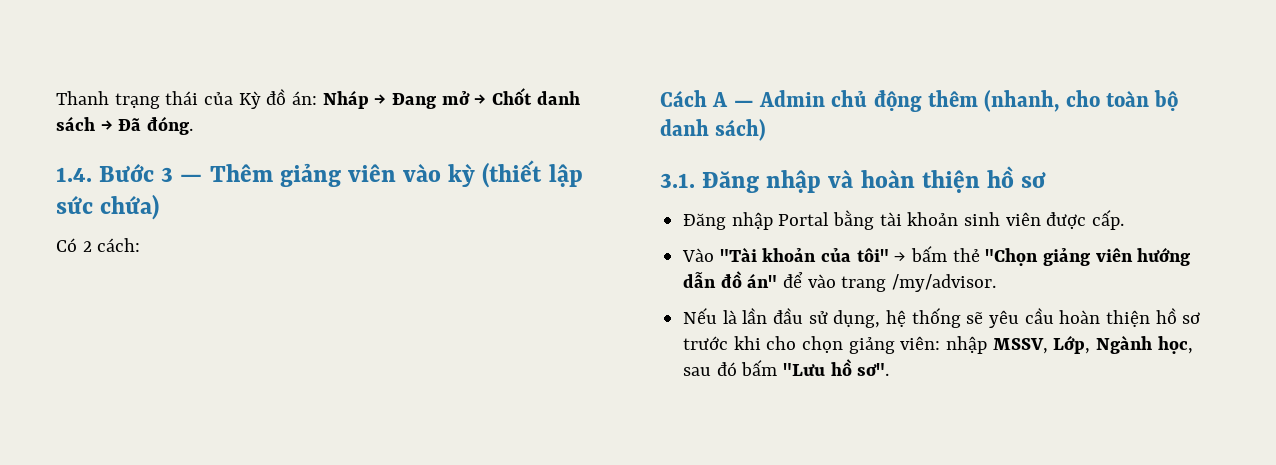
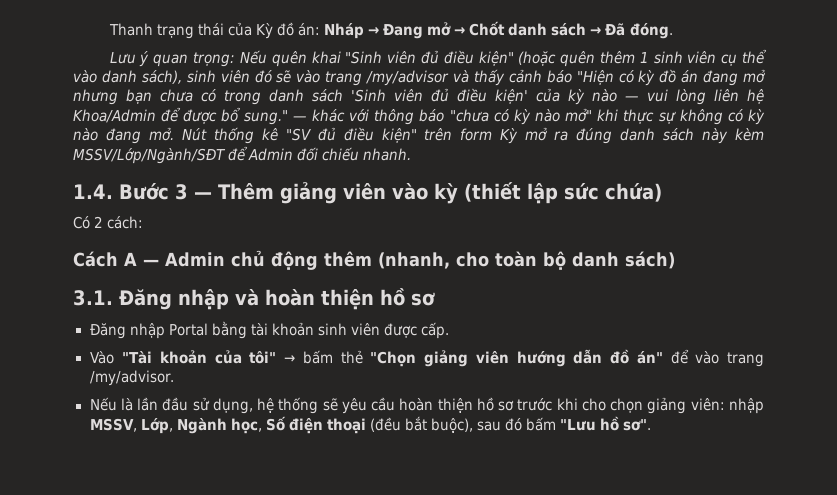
+ Lưu ý quan trọng: Nếu quên khai "Sinh viên đủ điều kiện" (hoặc quên thêm 1 sinh viên cụ thể vào danh sách), sinh viên đó sẽ vào trang /my/advisor và thấy cảnh báo "Hiện có kỳ đồ án đang mở nhưng bạn chưa có trong danh sách 'Sinh viên đủ điều kiện' của kỳ nào — vui lòng liên hệ Khoa/Admin để được bổ sung." — khác với thông báo "chưa có kỳ nào mở" khi thực sự không có kỳ nào đang mở. Nút thống kê "SV đủ điều kiện" trên form Kỳ mở ra đúng danh sách này kèm MSSV/Lớp/Ngành/SĐT để Admin đối chiếu nhanh.
- Nếu là lần đầu sử dụng, hệ thống sẽ yêu cầu hoàn thiện hồ sơ trước khi cho chọn giảng viên: nhập MSSV, Lớp, Ngành học, sau đó bấm "Lưu hồ sơ".
+ Nếu là lần đầu sử dụng, hệ thống sẽ yêu cầu hoàn thiện hồ sơ trước khi cho chọn giảng viên: nhập MSSV, Lớp, Ngành học, Số điện thoại (đều bắt buộc), sau đó bấm "Lưu hồ sơ".

